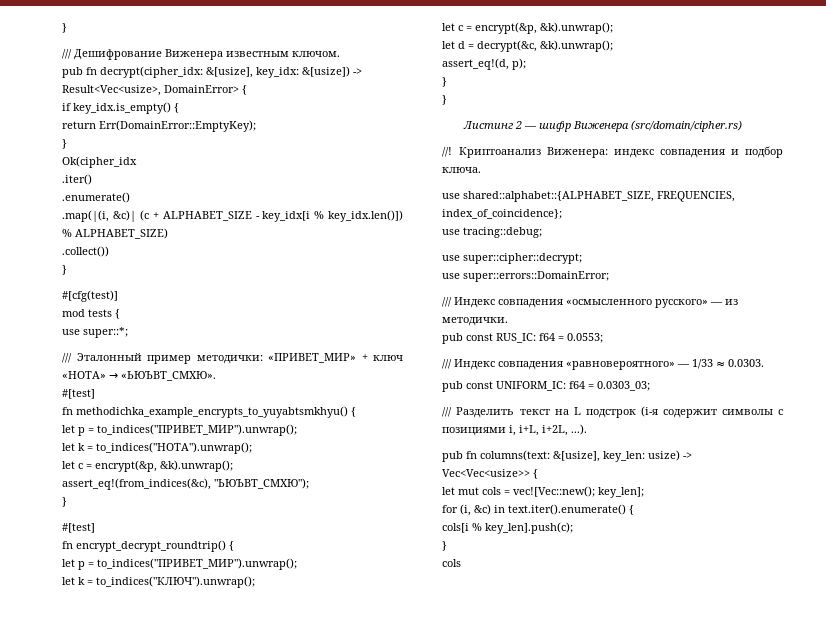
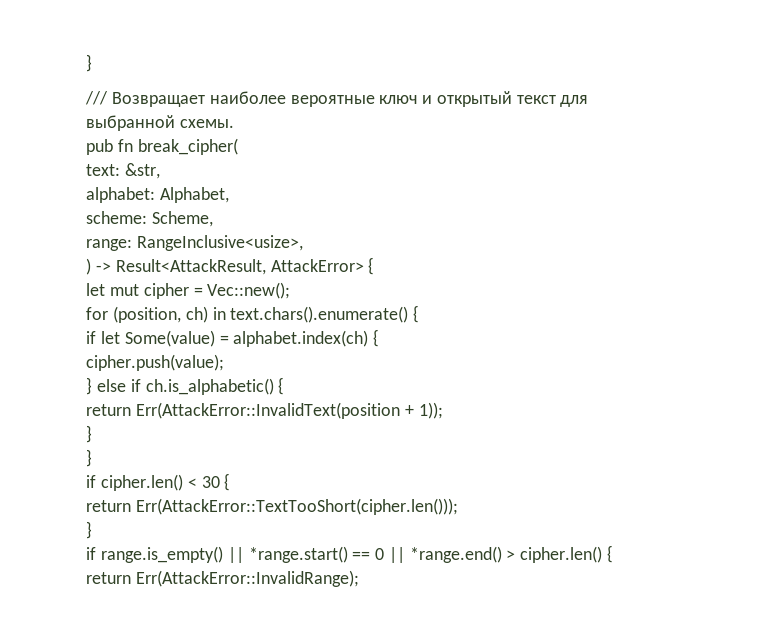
- /// Дешифрование Виженера известным ключом.
- pub fn decrypt(cipher_idx: &[usize], key_idx: &[usize]) -> Result<Vec<usize>, DomainError> {
- if key_idx.is_empty() {
- return Err(DomainError::EmptyKey);
- }
- Ok(cipher_idx
- .iter()
- .enumerate()
- .map(|(i, &c)| (c + ALPHABET_SIZE - key_idx[i % key_idx.len()]) % ALPHABET_SIZE)
- .collect())
- }
- #[cfg(test)]
- mod tests {
- use super::*;
- /// Эталонный пример методички: «ПРИВЕТ_МИР» + ключ «НОТА» → «ЬЮЪВТ_СМХЮ».
- #[test]
- fn methodichka_example_encrypts_to_yuyabtsmkhyu() {
- let p = to_indices("ПРИВЕТ_МИР").unwrap();
- let k = to_indices("НОТА").unwrap();
- let c = encrypt(&p, &k).unwrap();
- assert_eq!(from_indices(&c), "ЬЮЪВТ_СМХЮ");
- }
- #[test]
- fn encrypt_decrypt_roundtrip() {
- let p = to_indices("ПРИВЕТ_МИР").unwrap();
- let k = to_indices("КЛЮЧ").unwrap();
- let c = encrypt(&p, &k).unwrap();
- let d = decrypt(&c, &k).unwrap();
- assert_eq!(d, p);
+ /// Возвращает наиболее вероятные ключ и открытый текст для выбранной схемы.
+ pub fn break_cipher(
+ text: &str,
+ alphabet: Alphabet,
+ scheme: Scheme,
+ range: RangeInclusive<usize>,
+ ) -> Result<AttackResult, AttackError> {
+ let mut cipher = Vec::new();
+ for (position, ch) in text.chars().enumerate() {
+ if let Some(value) = alphabet.index(ch) {
+ cipher.push(value);
+ } else if ch.is_alphabetic() {
+ return Err(AttackError::InvalidText(position + 1));
  }
  }
- Листинг 2 — шифр Виженера (src/domain/cipher.rs)
- //! Криптоанализ Виженера: индекс совпадения и подбор ключа.
- use shared::alphabet::{ALPHABET_SIZE, FREQUENCIES, index_of_coincidence};
- use tracing::debug;
- use super::cipher::decrypt;
- use super::errors::DomainError;
- /// Индекс совпадения «осмысленного русского» — из методички.
- pub const RUS_IC: f64 = 0.0553;
- /// Индекс совпадения «равновероятного» — 1/33 ≈ 0.0303.
- pub const UNIFORM_IC: f64 = 0.0303_03;
- /// Разделить текст на L подстрок (i-я содержит символы с позициями i, i+L, i+2L, ...).
- pub fn columns(text: &[usize], key_len: usize) -> Vec<Vec<usize>> {
- let mut cols = vec![Vec::new(); key_len];
- for (i, &c) in text.iter().enumerate() {
- cols[i % key_len].push(c);
+ if cipher.len() < 30 {
+ return Err(AttackError::TextTooShort(cipher.len()));
  }
- cols
+ if range.is_empty() || *range.start() == 0 || *range.end() > cipher.len() {
+ return Err(AttackError::InvalidRange);

